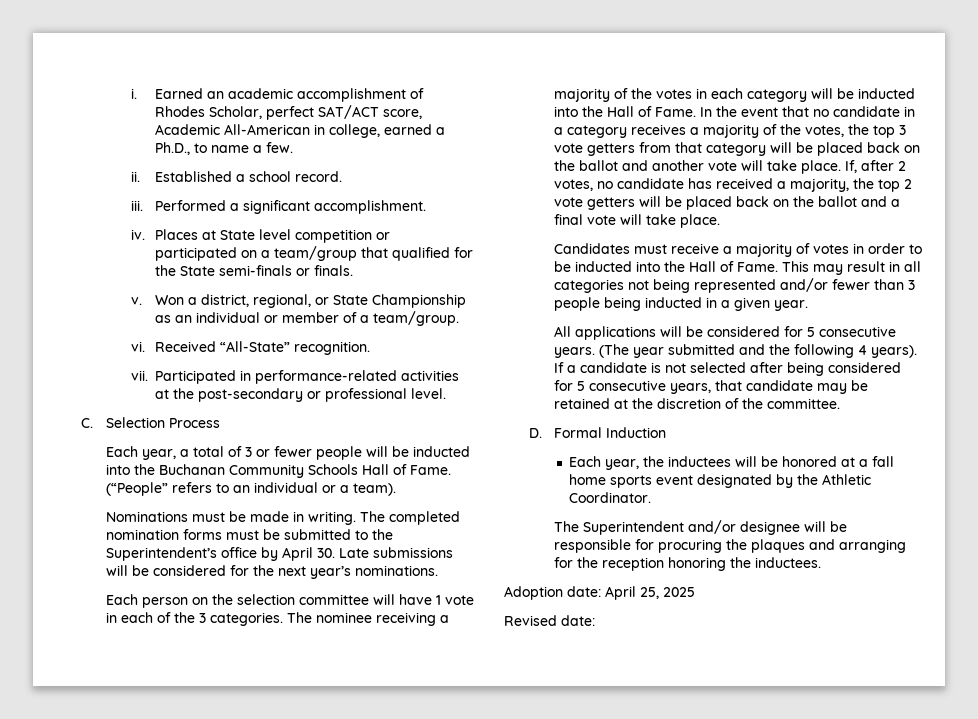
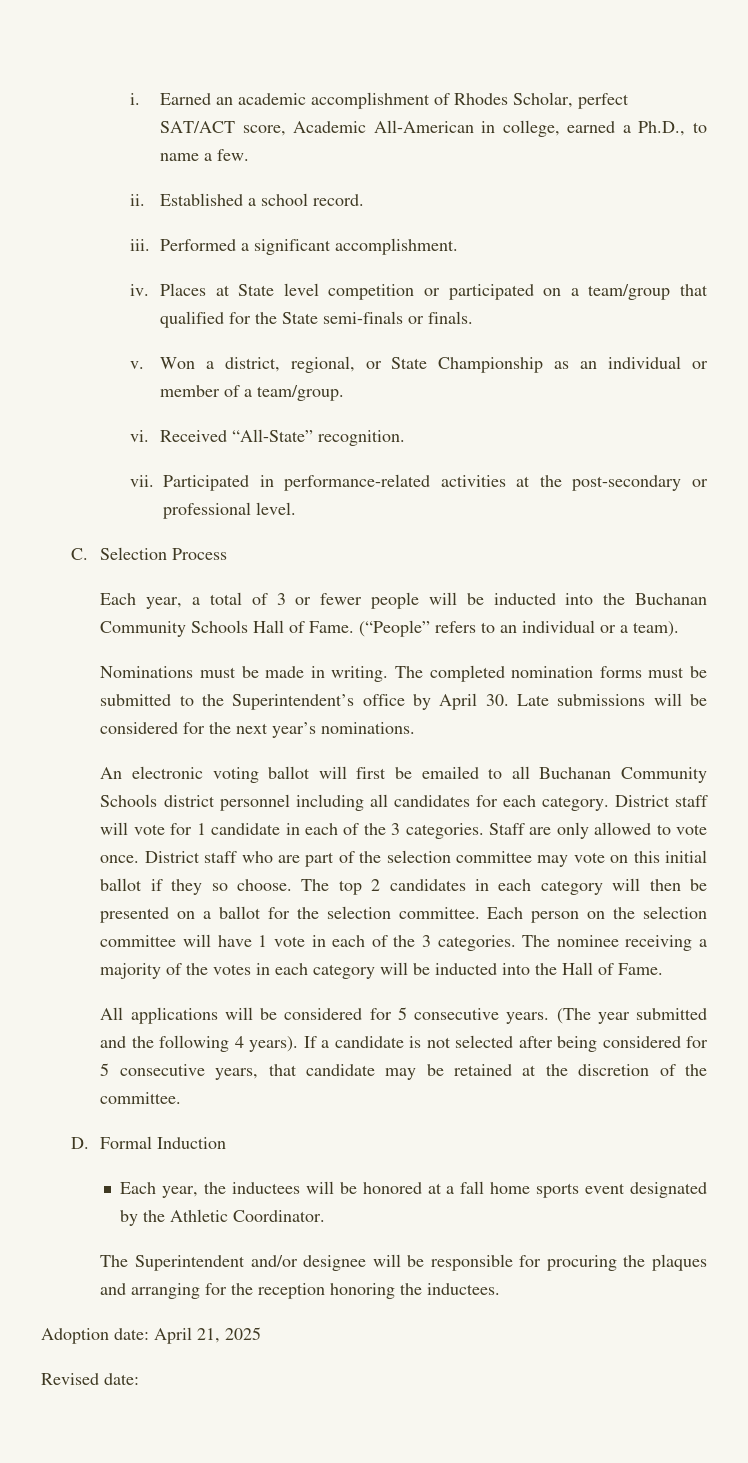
+ An electronic voting ballot will first be emailed to all Buchanan Community Schools district personnel including all candidates for each category. District staff will vote for 1 candidate in each of the 3 categories. Staff are only allowed to vote once. District staff who are part of the selection committee may vote on this initial ballot if they so choose. The top 2 candidates in each category will then be presented on a ballot for the selection committee.
- In the event that no candidate in a category receives a majority of the votes, the top 3 vote getters from that category will be placed back on the ballot and another vote will take place. If, after 2 votes, no candidate has received a majority, the top 2 vote getters will be placed back on the ballot and a final vote will take place.
- Candidates must receive a majority of votes in order to be inducted into the Hall of Fame. This may result in all categories not being represented and/or fewer than 3 people being inducted in a given year.
- Adoption date: April 25, 2025
+ Adoption date: April 21, 2025

